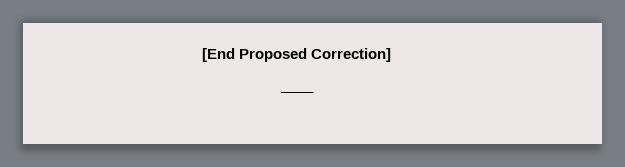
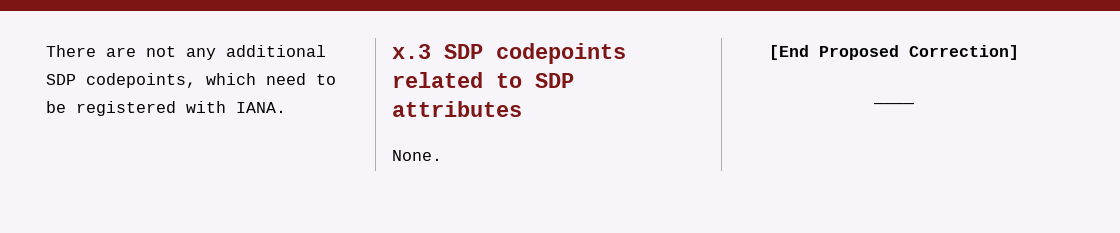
+ There are not any additional SDP codepoints, which need to be registered with IANA.
+ x.3 SDP codepoints related to SDP attributes
+ None.

